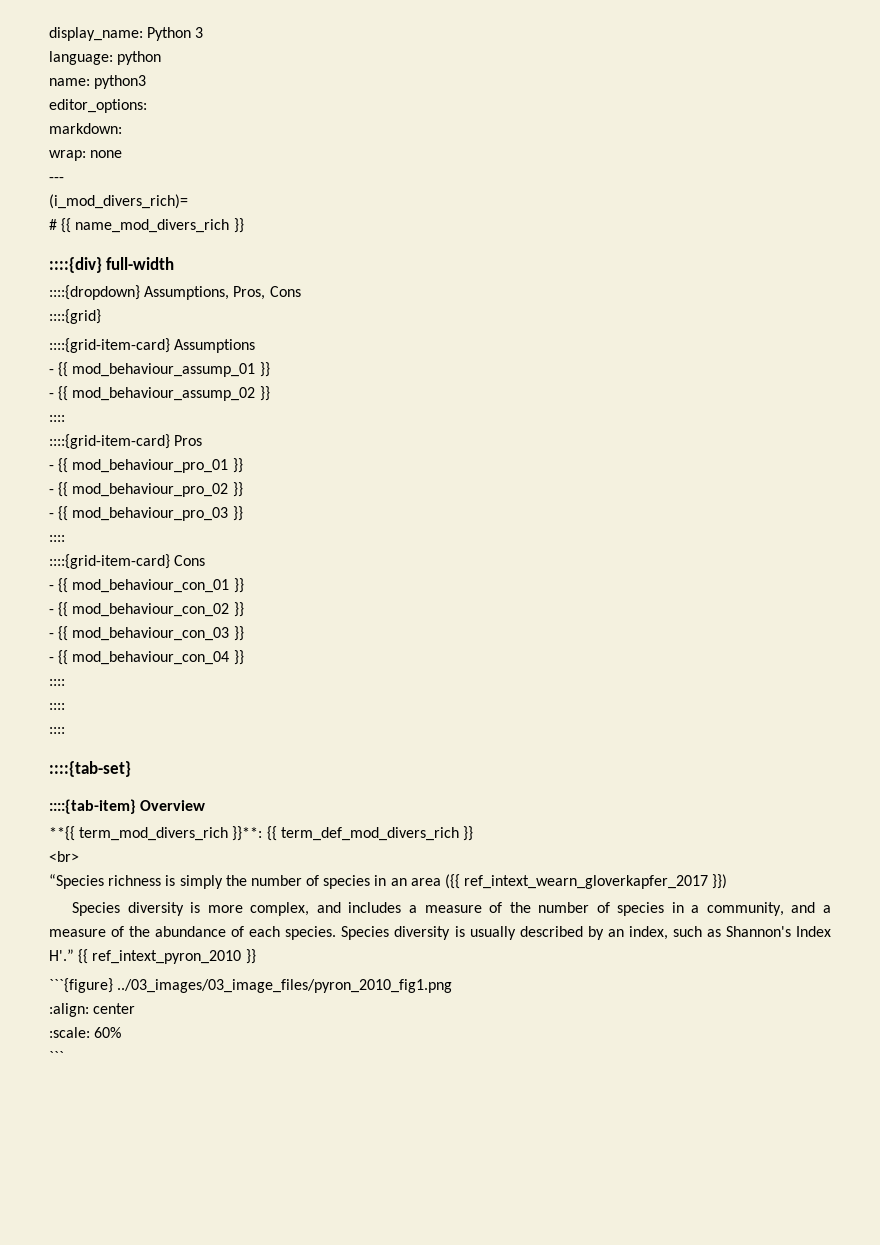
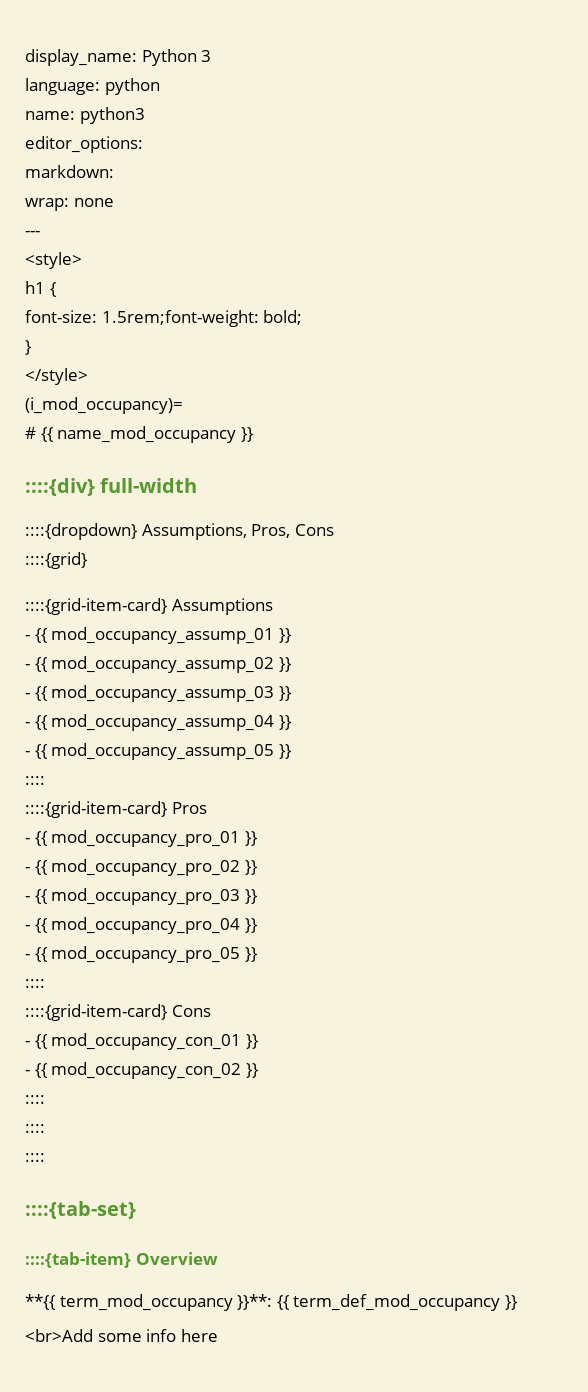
- (i_mod_divers_rich)=
+ <style>
+ h1 {
+ font-size: 1.5rem;font-weight: bold;
+ }
+ </style>
+ (i_mod_occupancy)=
- # {{ name_mod_divers_rich }}
+ # {{ name_mod_occupancy }}
- - {{ mod_behaviour_assump_01 }}
- - {{ mod_behaviour_assump_02 }}
+ - {{ mod_occupancy_assump_01 }}
+ - {{ mod_occupancy_assump_02 }}
+ - {{ mod_occupancy_assump_03 }}
+ - {{ mod_occupancy_assump_04 }}
+ - {{ mod_occupancy_assump_05 }}
- - {{ mod_behaviour_pro_01 }}
- - {{ mod_behaviour_pro_02 }}
- - {{ mod_behaviour_pro_03 }}
+ - {{ mod_occupancy_pro_01 }}
+ - {{ mod_occupancy_pro_02 }}
+ - {{ mod_occupancy_pro_03 }}
+ - {{ mod_occupancy_pro_04 }}
+ - {{ mod_occupancy_pro_05 }}
- - {{ mod_behaviour_con_01 }}
- - {{ mod_behaviour_con_02 }}
- - {{ mod_behaviour_con_03 }}
- - {{ mod_behaviour_con_04 }}
+ - {{ mod_occupancy_con_01 }}
+ - {{ mod_occupancy_con_02 }}
- **{{ term_mod_divers_rich }}**: {{ term_def_mod_divers_rich }}
- <br>
- “Species richness is simply the number of species in an area ({{ ref_intext_wearn_gloverkapfer_2017 }})
- Species diversity is more complex, and includes a measure of the number of species in a community, and a measure of the abundance of each species. Species diversity is usually described by an index, such as Shannon's Index H'.” {{ ref_intext_pyron_2010 }}
- ```{figure} ../03_images/03_image_files/pyron_2010_fig1.png
- :align: center
- :scale: 60%
- ```
+ **{{ term_mod_occupancy }}**: {{ term_def_mod_occupancy }}
+ <br>Add some info here

